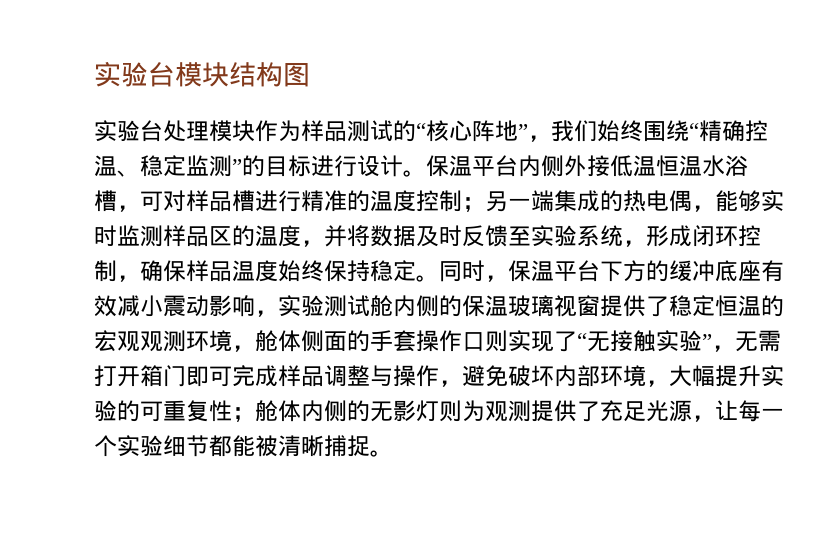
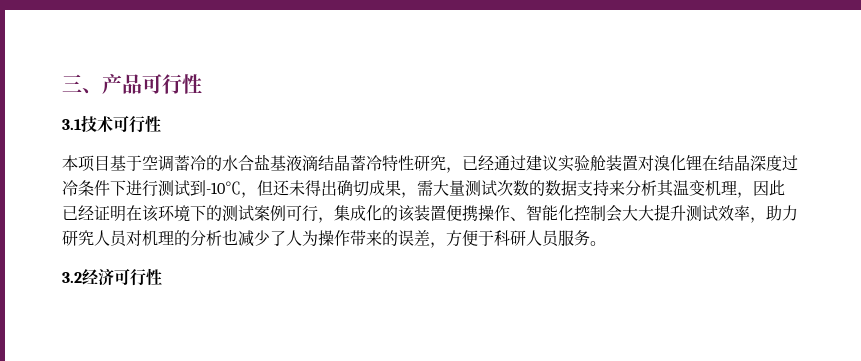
- 实验台模块结构图
- 实验台处理模块作为样品测试的“核心阵地”，我们始终围绕“精确控温、稳定监测”的目标进行设计。保温平台内侧外接低温恒温水浴槽，可对样品槽进行精准的温度控制；另一端集成的热电偶，能够实时监测样品区的温度，并将数据及时反馈至实验系统，形成闭环控制，确保样品温度始终保持稳定。同时，保温平台下方的缓冲底座有效减小震动影响，实验测试舱内侧的保温玻璃视窗提供了稳定恒温的宏观观测环境，舱体侧面的手套操作口则实现了“无接触实验”，无需打开箱门即可完成样品调整与操作，避免破坏内部环境，大幅提升实验的可重复性；舱体内侧的无影灯则为观测提供了充足光源，让每一个实验细节都能被清晰捕捉。
+ 三、产品可行性
+ 3.1技术可行性
+ 本项目基于空调蓄冷的水合盐基液滴结晶蓄冷特性研究，已经通过建议实验舱装置对溴化锂在结晶深度过冷条件下进行测试到-10℃，但还未得出确切成果，需大量测试次数的数据支持来分析其温变机理，因此已经证明在该环境下的测试案例可行，集成化的该装置便携操作、智能化控制会大大提升测试效率，助力研究人员对机理的分析也减少了人为操作带来的误差，方便于科研人员服务。
+ 3.2经济可行性

